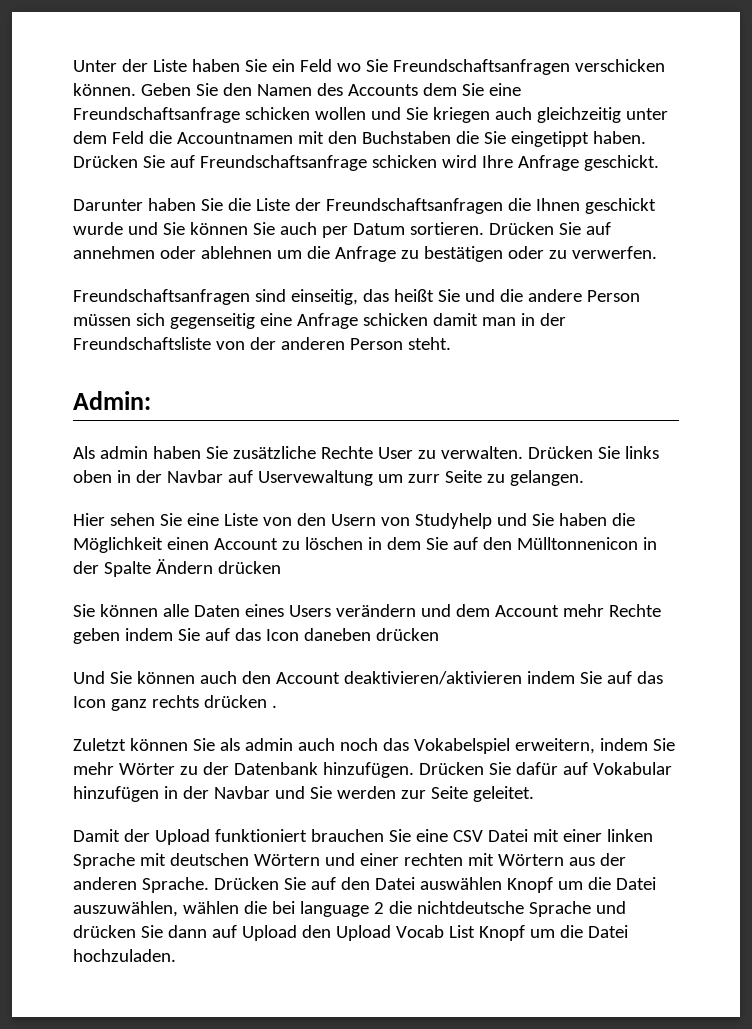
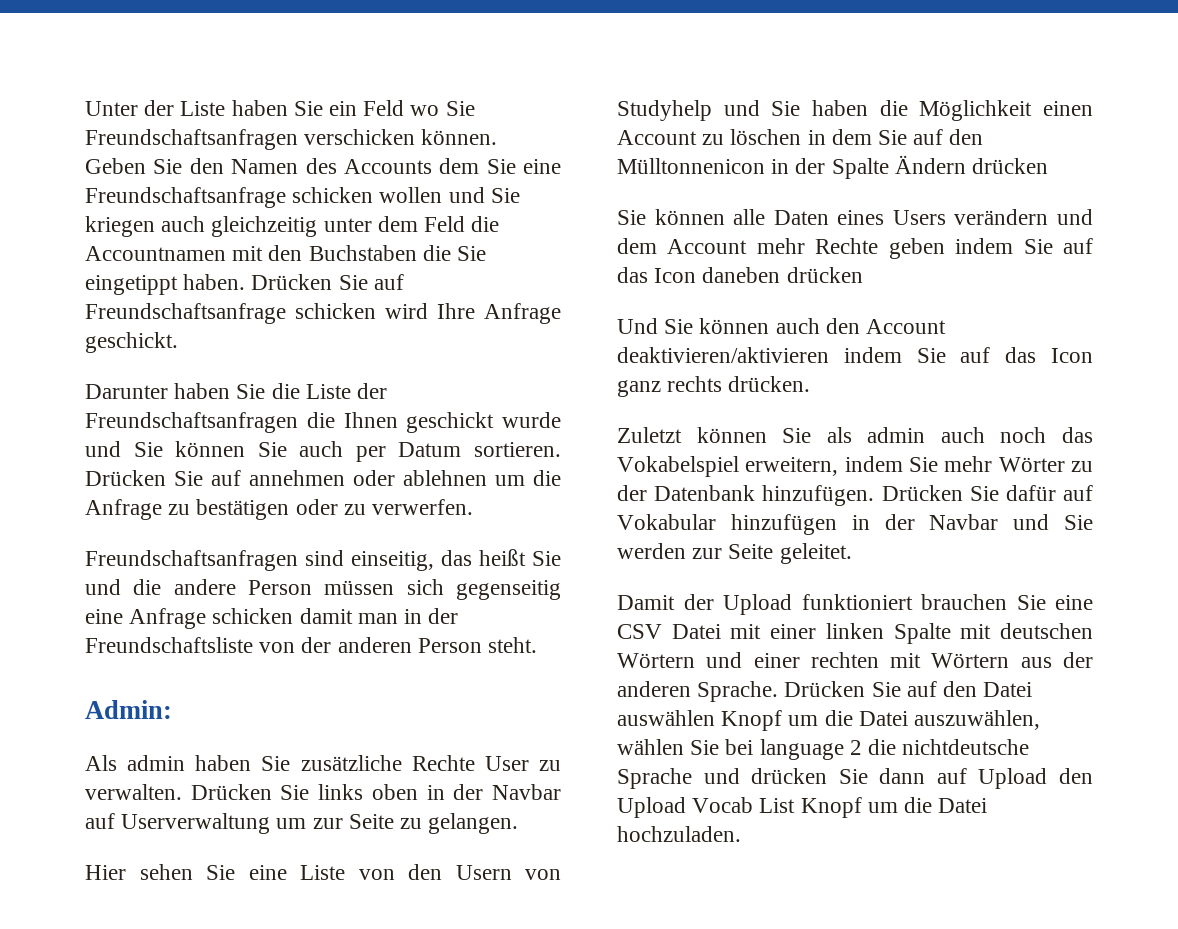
- Drücken Sie links oben in der Navbar auf Uservewaltung um zurr Seite zu gelangen.
+ Drücken Sie links oben in der Navbar auf Userverwaltung um zur Seite zu gelangen.
- Und Sie können auch den Account deaktivieren/aktivieren indem Sie auf das Icon ganz rechts drücken .
+ Und Sie können auch den Account deaktivieren/aktivieren indem Sie auf das Icon ganz rechts drücken.
- Damit der Upload funktioniert brauchen Sie eine CSV Datei mit einer linken Sprache mit deutschen Wörtern und einer rechten mit Wörtern aus der anderen Sprache.
+ Damit der Upload funktioniert brauchen Sie eine CSV Datei mit einer linken Spalte mit deutschen Wörtern und einer rechten mit Wörtern aus der anderen Sprache.
- Drücken Sie auf den Datei auswählen Knopf um die Datei auszuwählen, wählen die bei language 2 die nichtdeutsche Sprache und drücken Sie dann auf Upload den Upload Vocab List Knopf um die Datei hochzuladen.
+ Drücken Sie auf den Datei auswählen Knopf um die Datei auszuwählen, wählen Sie bei language 2 die nichtdeutsche Sprache und drücken Sie dann auf Upload den Upload Vocab List Knopf um die Datei hochzuladen.

